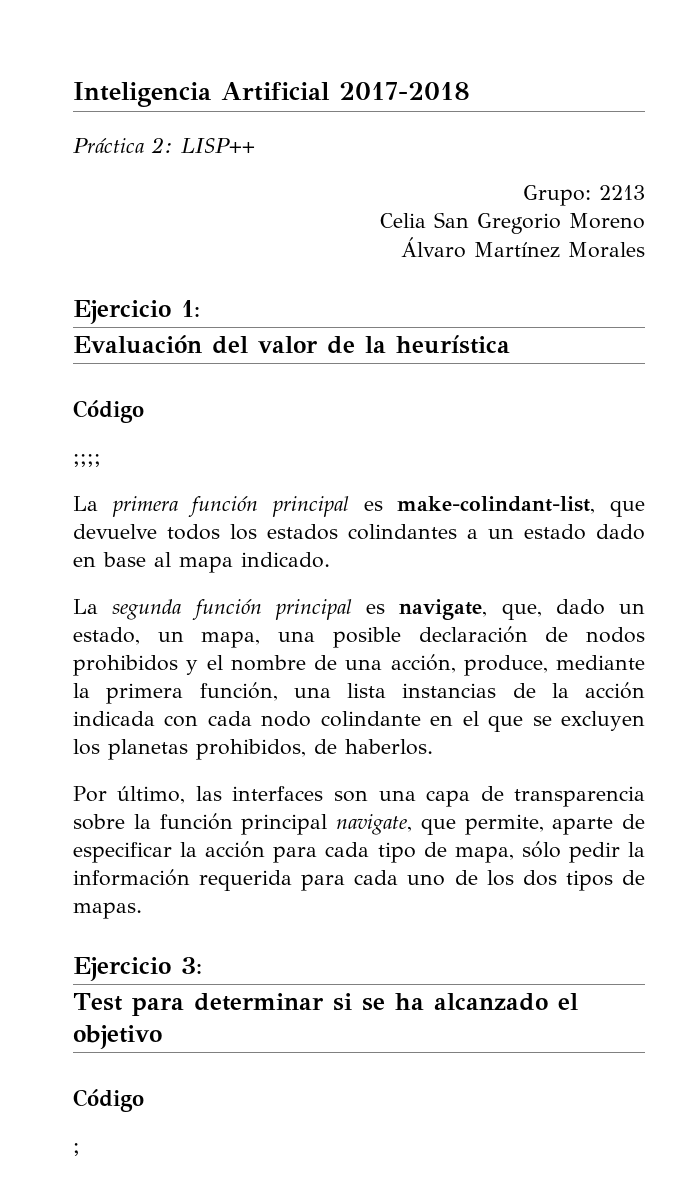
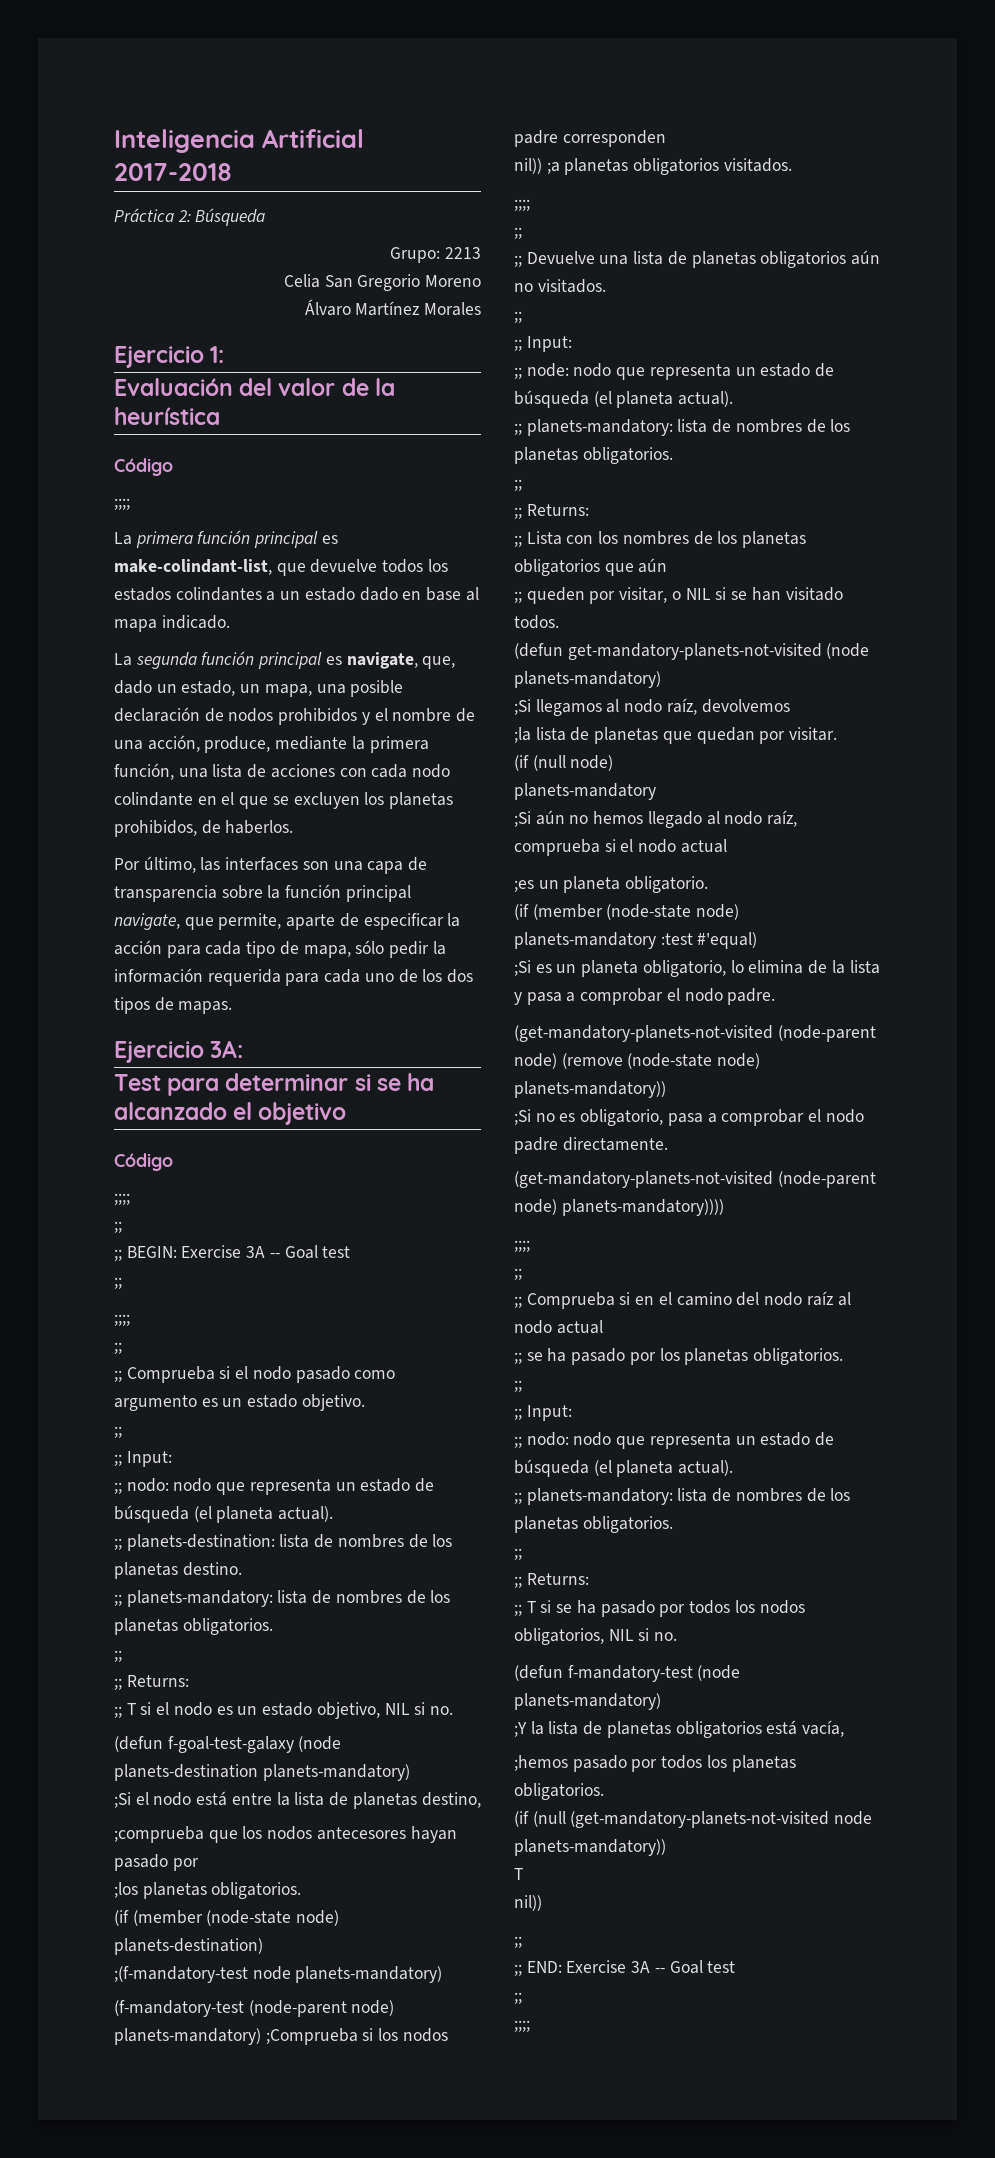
- Práctica 2: LISP++
+ Práctica 2: Búsqueda
- La segunda función principal es navigate, que, dado un estado, un mapa, una posible declaración de nodos prohibidos y el nombre de una acción, produce, mediante la primera función, una lista instancias de la acción indicada con cada nodo colindante en el que se excluyen los planetas prohibidos, de haberlos.
+ La segunda función principal es navigate, que, dado un estado, un mapa, una posible declaración de nodos prohibidos y el nombre de una acción, produce, mediante la primera función, una lista de acciones con cada nodo colindante en el que se excluyen los planetas prohibidos, de haberlos.
- Ejercicio 3:
+ Ejercicio 3A:
  Test para determinar si se ha alcanzado el objetivo
  Código
- ;
+ ;;;;
+ ;;
+ ;; BEGIN: Exercise 3A -- Goal test
+ ;;
+ ;;;;
+ ;;
+ ;; Comprueba si el nodo pasado como argumento es un estado objetivo.
+ ;;
+ ;; Input:
+ ;; nodo: nodo que representa un estado de búsqueda (el planeta actual).
+ ;; planets-destination: lista de nombres de los planetas destino.
+ ;; planets-mandatory: lista de nombres de los planetas obligatorios.
+ ;;
+ ;; Returns:
+ ;; T si el nodo es un estado objetivo, NIL si no.
+ (defun f-goal-test-galaxy (node planets-destination planets-mandatory)
+ ;Si el nodo está entre la lista de planetas destino,
+ ;comprueba que los nodos antecesores hayan pasado por
+ ;los planetas obligatorios.
+ (if (member (node-state node) planets-destination)
+ ;(f-mandatory-test node planets-mandatory)
+ (f-mandatory-test (node-parent node) planets-mandatory) ;Comprueba si los nodos padre corresponden
+ nil)) ;a planetas obligatorios visitados.
+ ;;;;
+ ;;
+ ;; Devuelve una lista de planetas obligatorios aún no visitados.
+ ;;
+ ;; Input:
+ ;; node: nodo que representa un estado de búsqueda (el planeta actual).
+ ;; planets-mandatory: lista de nombres de los planetas obligatorios.
+ ;;
+ ;; Returns:
+ ;; Lista con los nombres de los planetas obligatorios que aún
+ ;; queden por visitar, o NIL si se han visitado todos.
+ (defun get-mandatory-planets-not-visited (node planets-mandatory)
+ ;Si llegamos al nodo raíz, devolvemos
+ ;la lista de planetas que quedan por visitar.
+ (if (null node)
+ planets-mandatory
+ ;Si aún no hemos llegado al nodo raíz, comprueba si el nodo actual
+ ;es un planeta obligatorio.
+ (if (member (node-state node) planets-mandatory :test #'equal)
+ ;Si es un planeta obligatorio, lo elimina de la lista y pasa a comprobar el nodo padre.
+ (get-mandatory-planets-not-visited (node-parent node) (remove (node-state node) planets-mandatory))
+ ;Si no es obligatorio, pasa a comprobar el nodo padre directamente.
+ (get-mandatory-planets-not-visited (node-parent node) planets-mandatory))))
+ ;;;;
+ ;;
+ ;; Comprueba si en el camino del nodo raíz al nodo actual
+ ;; se ha pasado por los planetas obligatorios.
+ ;;
+ ;; Input:
+ ;; nodo: nodo que representa un estado de búsqueda (el planeta actual).
+ ;; planets-mandatory: lista de nombres de los planetas obligatorios.
+ ;;
+ ;; Returns:
+ ;; T si se ha pasado por todos los nodos obligatorios, NIL si no.
+ (defun f-mandatory-test (node planets-mandatory)
+ ;Y la lista de planetas obligatorios está vacía,
+ ;hemos pasado por todos los planetas obligatorios.
+ (if (null (get-mandatory-planets-not-visited node planets-mandatory))
+ T
+ nil))
+ ;;
+ ;; END: Exercise 3A -- Goal test
+ ;;
+ ;;;;

